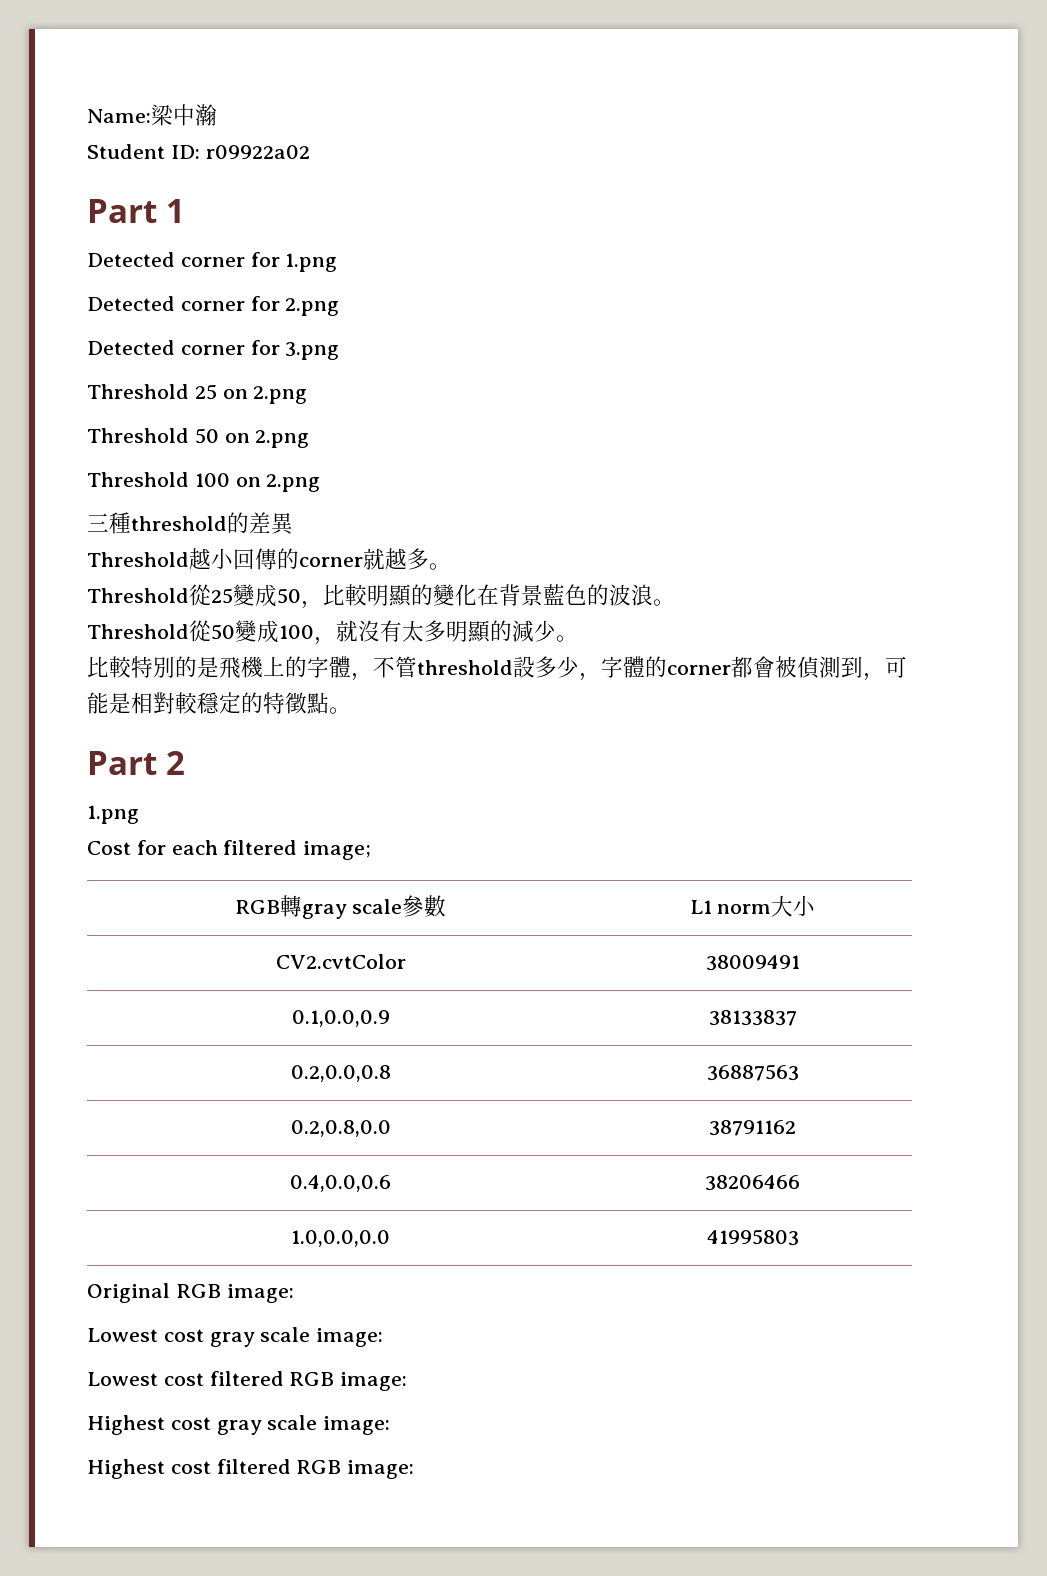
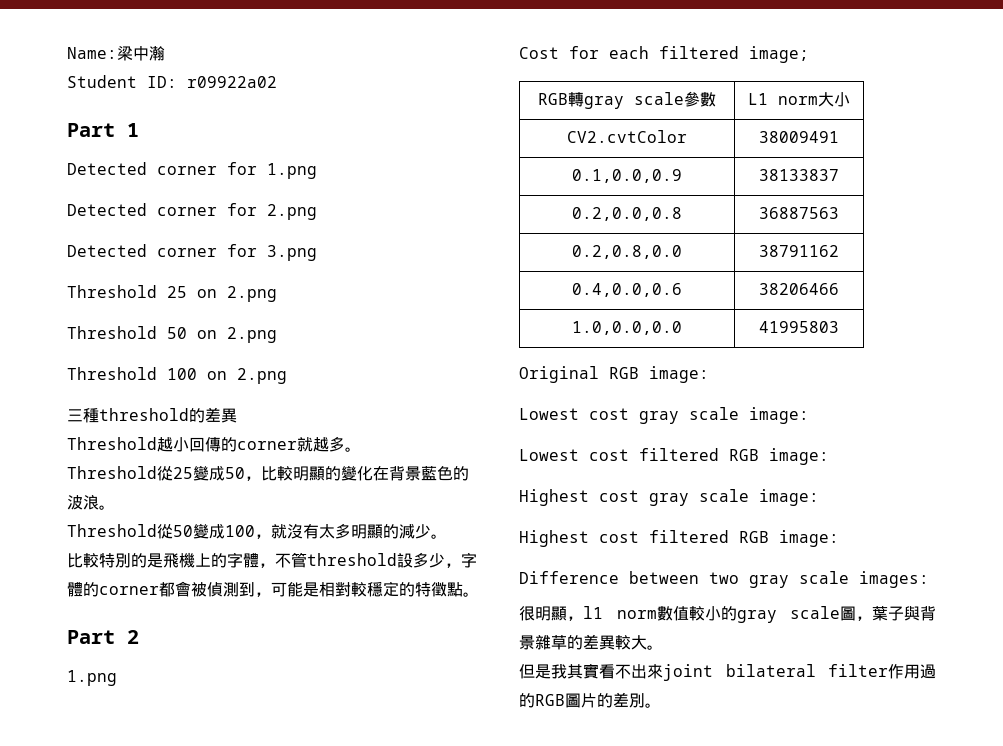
+ Difference between two gray scale images:
+ 很明顯，l1 norm數值較小的gray scale圖，葉子與背景雜草的差異較大。
+ 但是我其實看不出來joint bilateral filter作用過的RGB圖片的差別。

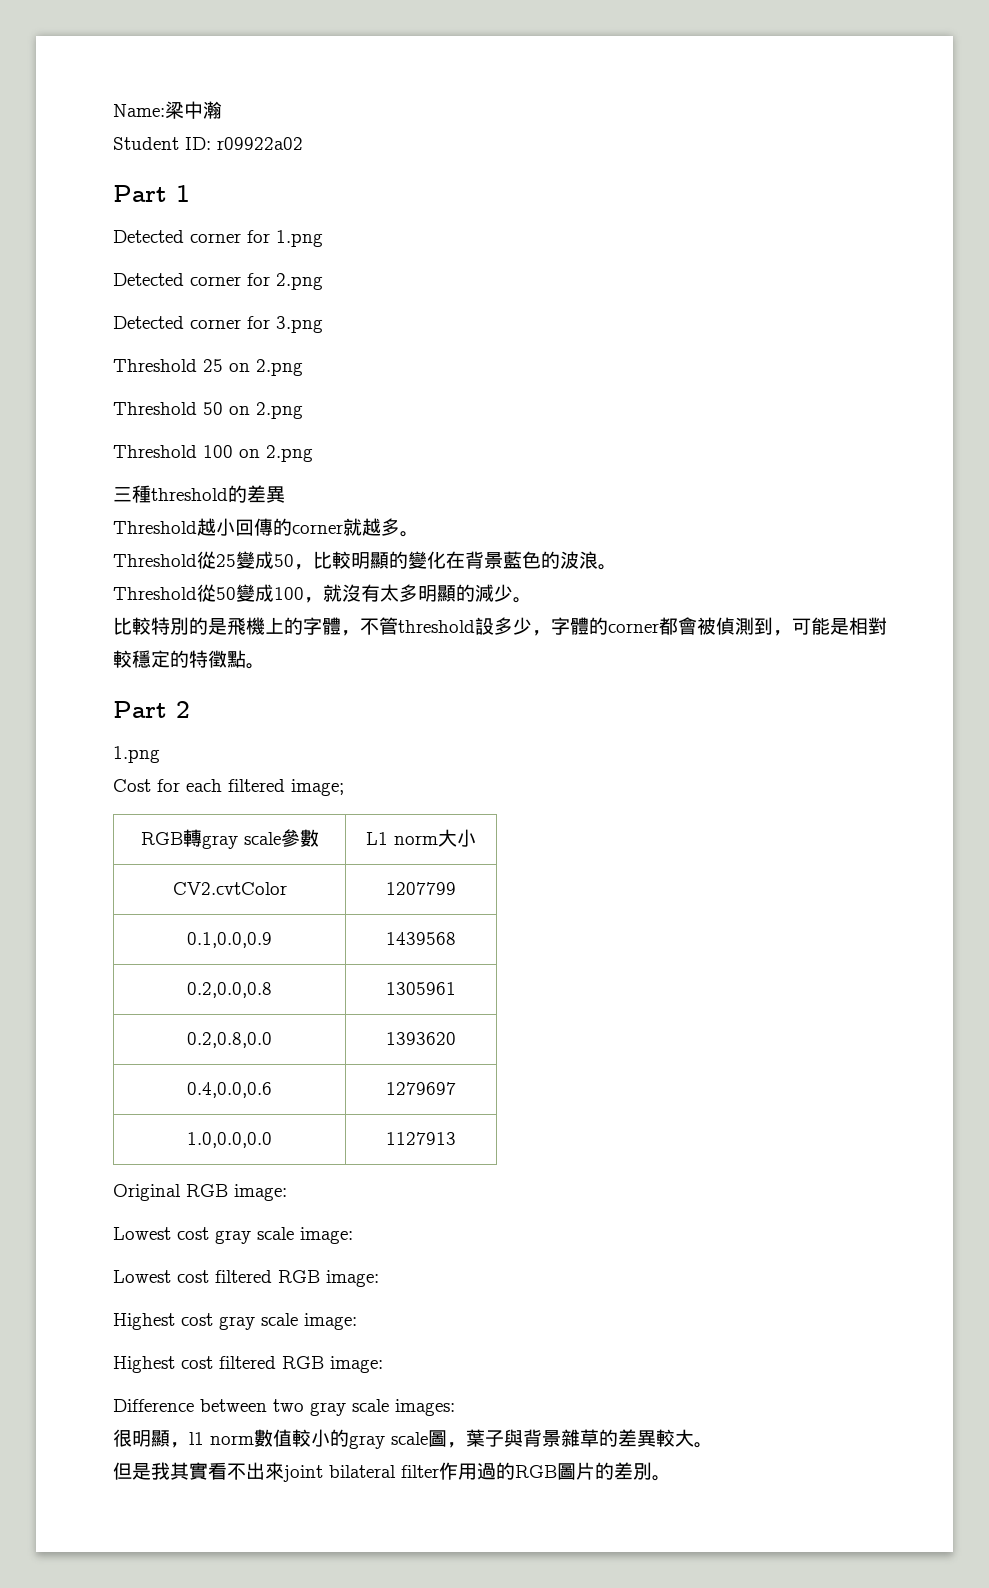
- CV2.cvtColor | 38009491
+ CV2.cvtColor | 1207799
- 0.1,0.0,0.9 | 38133837
+ 0.1,0.0,0.9 | 1439568
- 0.2,0.0,0.8 | 36887563
+ 0.2,0.0,0.8 | 1305961
- 0.2,0.8,0.0 | 38791162
+ 0.2,0.8,0.0 | 1393620
- 0.4,0.0,0.6 | 38206466
+ 0.4,0.0,0.6 | 1279697
- 1.0,0.0,0.0 | 41995803
+ 1.0,0.0,0.0 | 1127913

